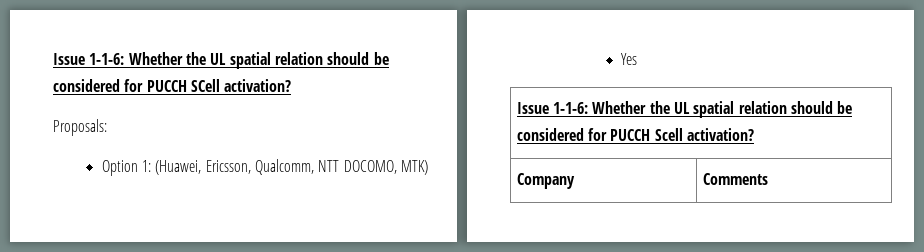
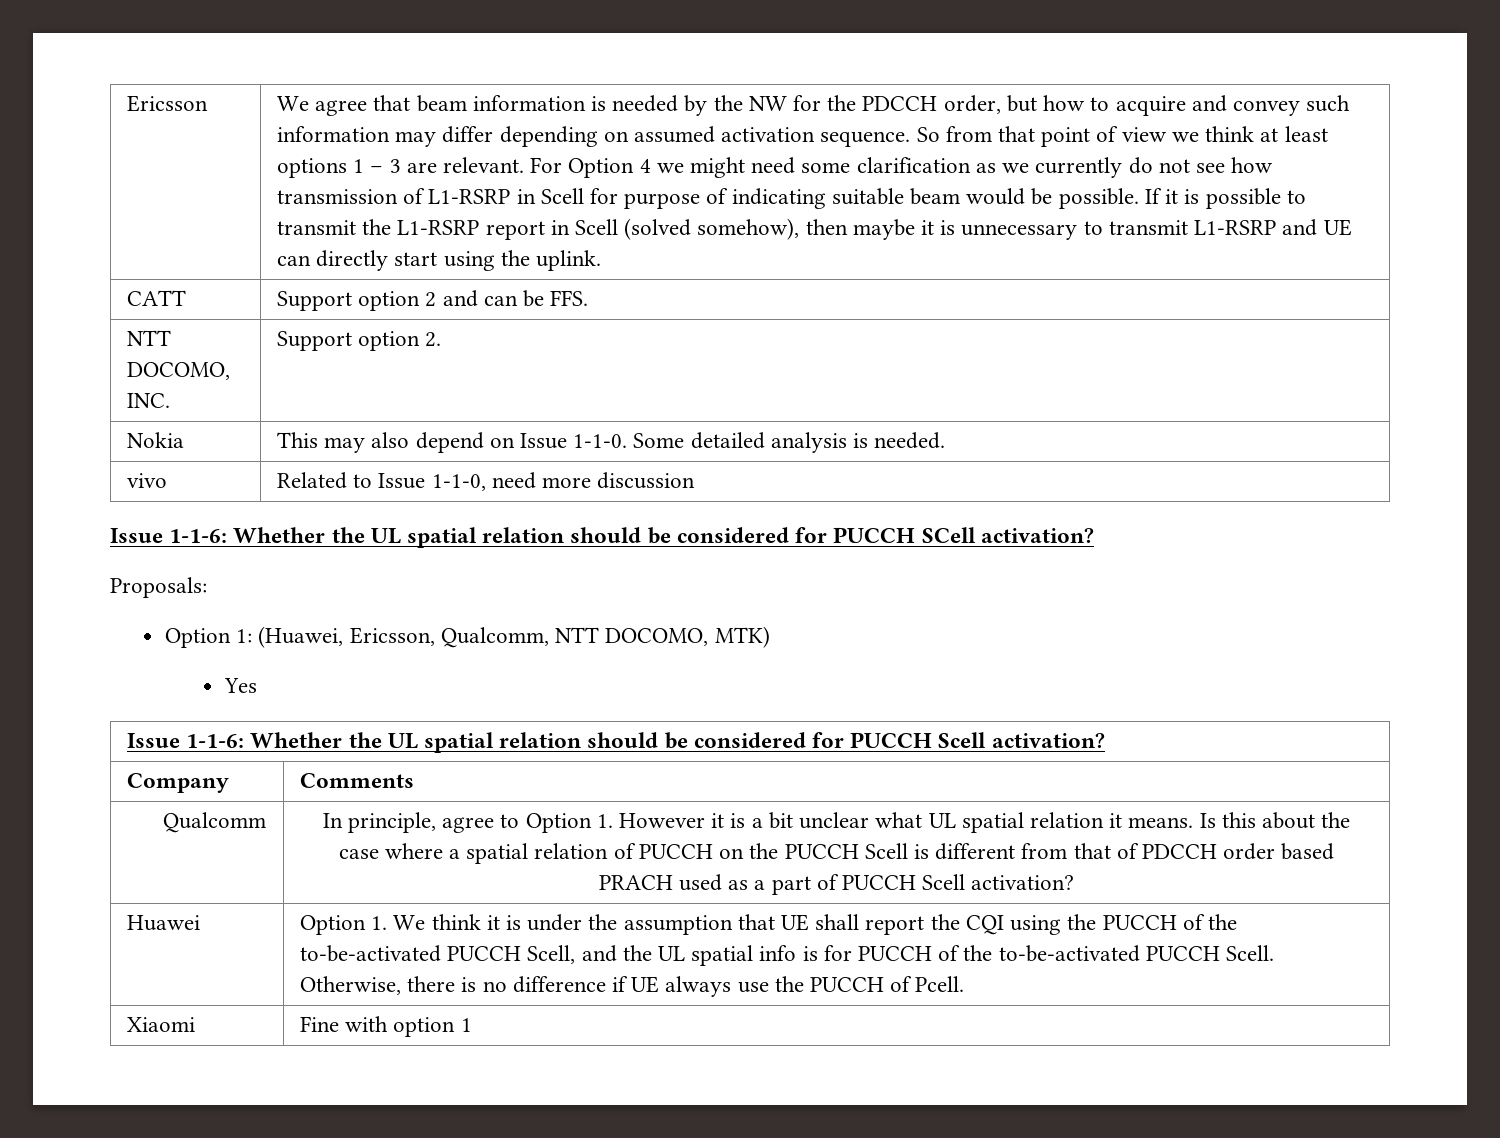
+ Ericsson | We agree that beam information is needed by the NW for the PDCCH order, but how to acquire and convey such information may differ depending on assumed activation sequence. So from that point of view we think at least options 1 – 3 are relevant. For Option 4 we might need some clarification as we currently do not see how transmission of L1-RSRP in Scell for purpose of indicating suitable beam would be possible. If it is possible to transmit the L1-RSRP report in Scell (solved somehow), then maybe it is unnecessary to transmit L1-RSRP and UE can directly start using the uplink.
+ CATT | Support option 2 and can be FFS.
+ NTT DOCOMO, INC. | Support option 2.
+ Nokia | This may also depend on Issue 1-1-0. Some detailed analysis is needed.
+ vivo | Related to Issue 1-1-0, need more discussion
+ Qualcomm | In principle, agree to Option 1. However it is a bit unclear what UL spatial relation it means. Is this about the case where a spatial relation of PUCCH on the PUCCH Scell is different from that of PDCCH order based PRACH used as a part of PUCCH Scell activation?
+ Huawei | Option 1. We think it is under the assumption that UE shall report the CQI using the PUCCH of the to-be-activated PUCCH Scell, and the UL spatial info is for PUCCH of the to-be-activated PUCCH Scell. Otherwise, there is no difference if UE always use the PUCCH of Pcell.
+ Xiaomi | Fine with option 1

